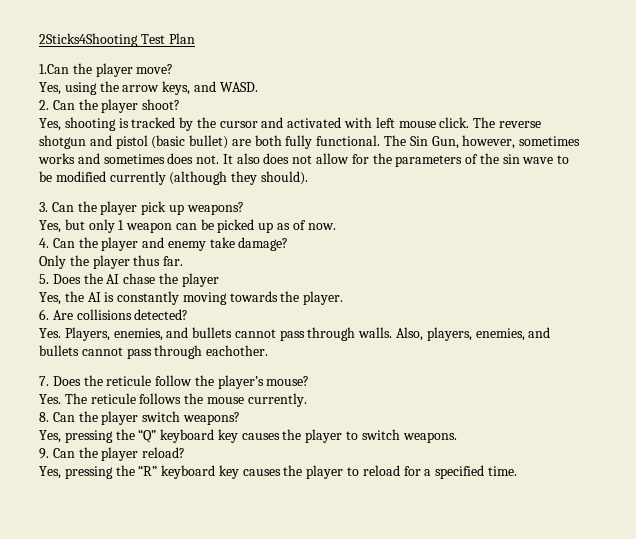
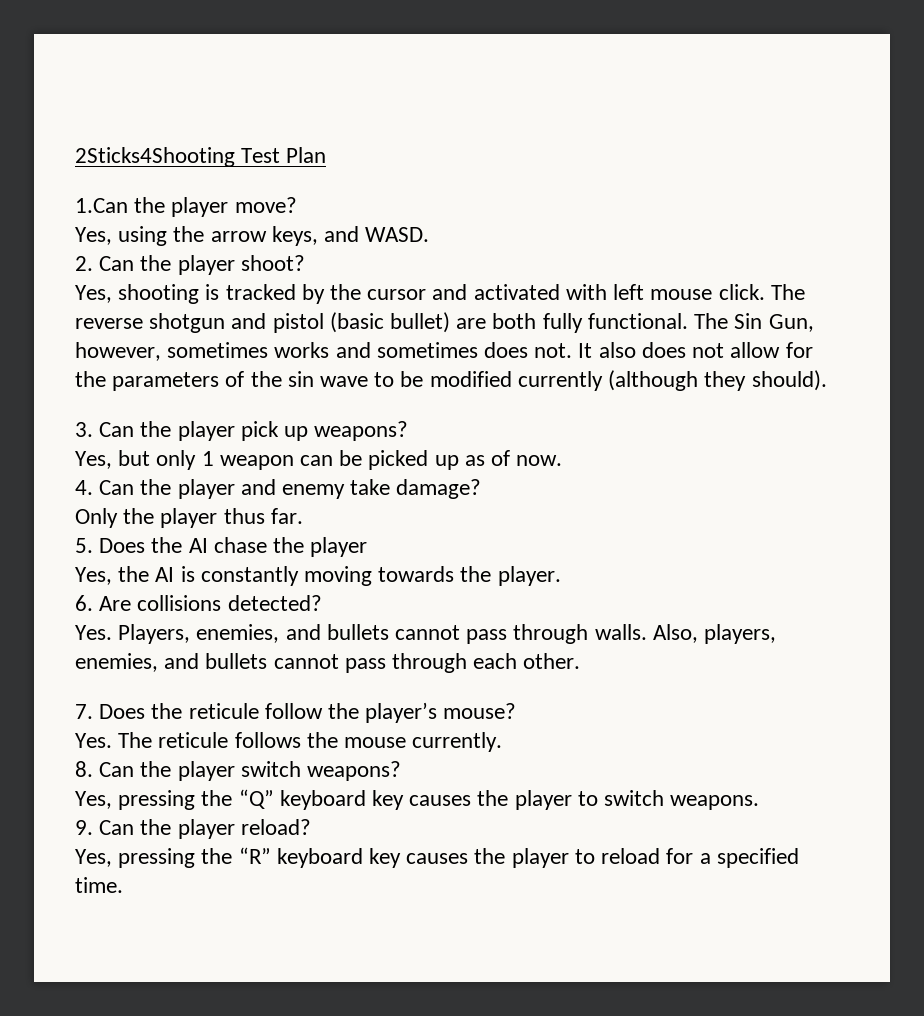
- Also, players, enemies, and bullets cannot pass through eachother.
+ Also, players, enemies, and bullets cannot pass through each other.

